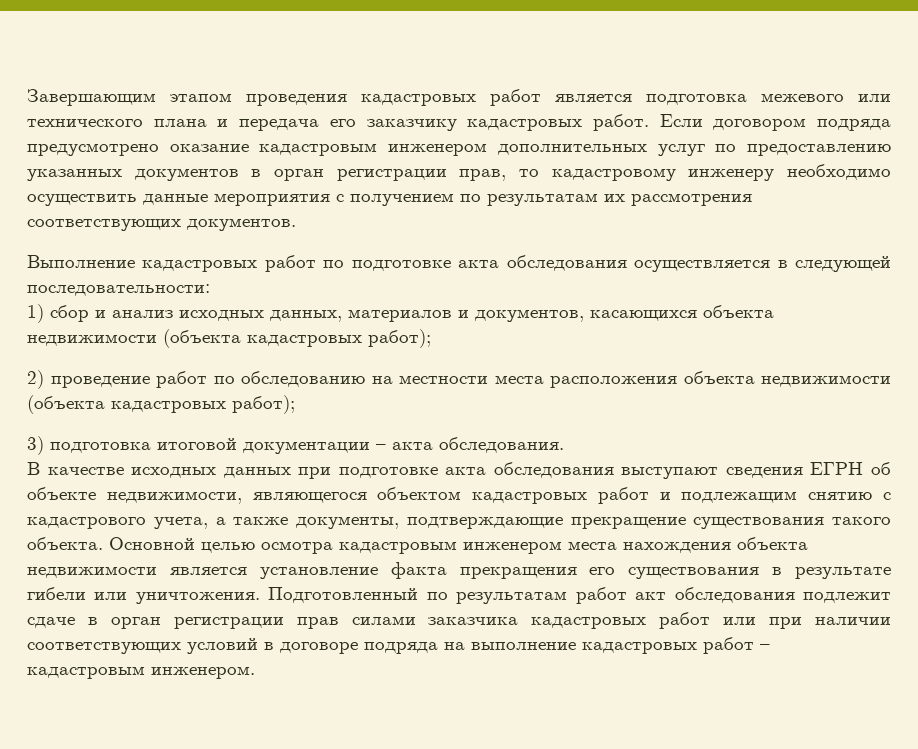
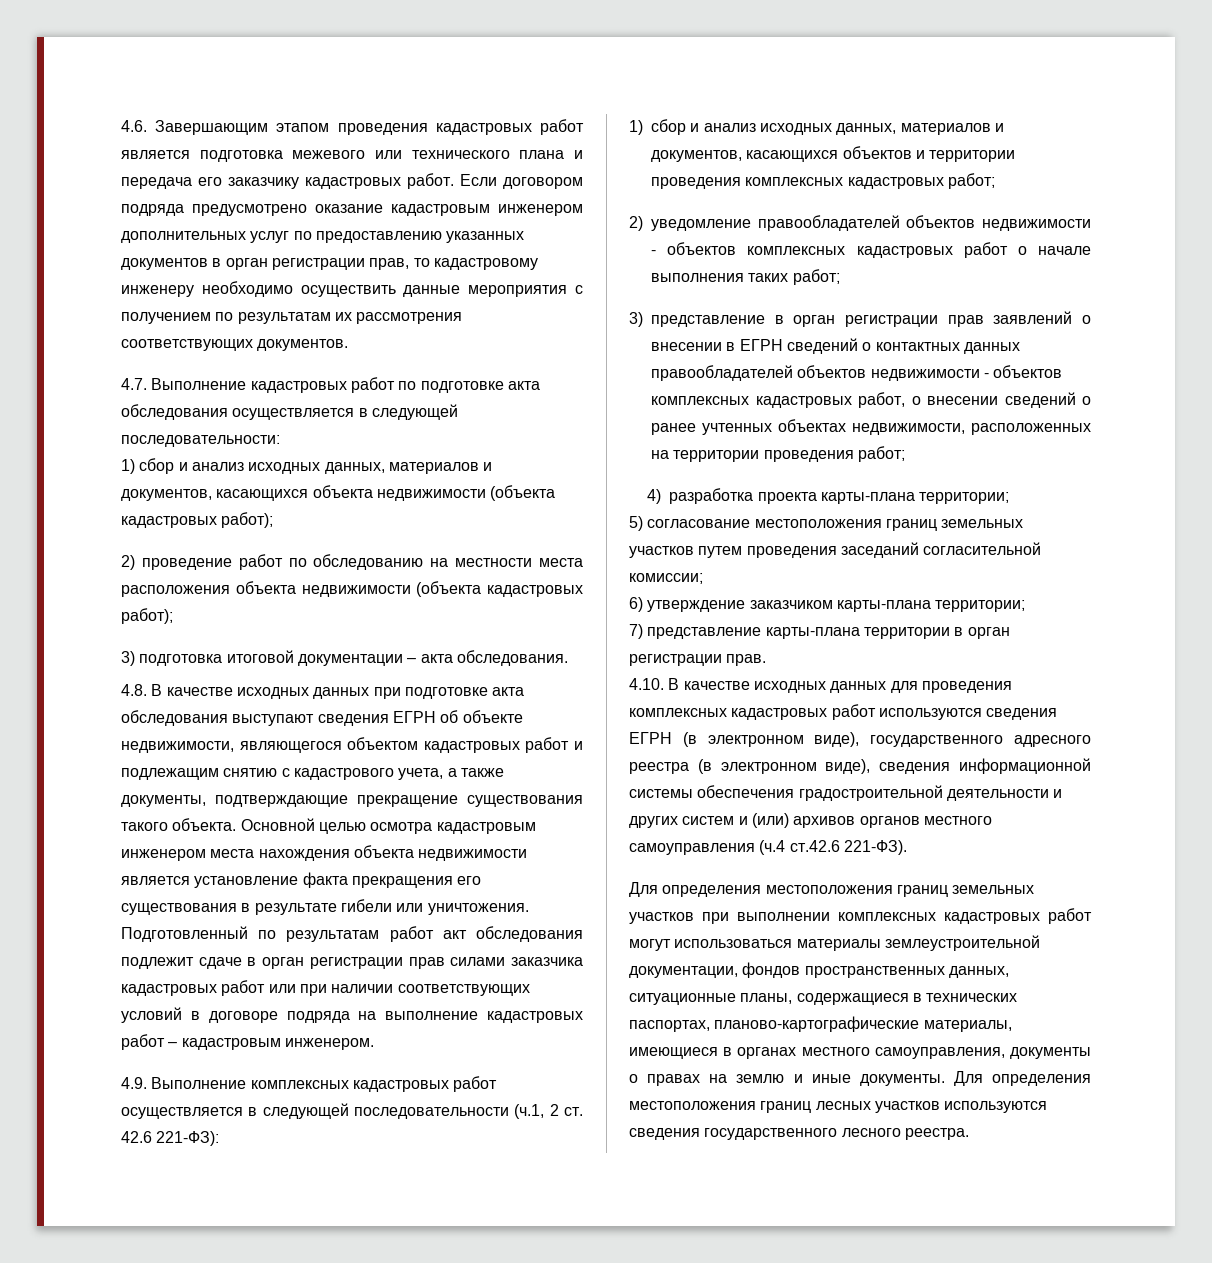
- Завершающим этапом проведения кадастровых работ является подготовка межевого или технического плана и передача его заказчику кадастровых работ.
+ 4.6. Завершающим этапом проведения кадастровых работ является подготовка межевого или технического плана и передача его заказчику кадастровых работ.
- Выполнение кадастровых работ по подготовке акта обследования осуществляется в следующей последовательности:
+ 4.7. Выполнение кадастровых работ по подготовке акта обследования осуществляется в следующей последовательности:
- В качестве исходных данных при подготовке акта обследования выступают сведения ЕГРН об объекте недвижимости, являющегося объектом кадастровых работ и подлежащим снятию с кадастрового учета, а также документы, подтверждающие прекращение существования такого объекта.
+ 4.8. В качестве исходных данных при подготовке акта обследования выступают сведения ЕГРН об объекте недвижимости, являющегося объектом кадастровых работ и подлежащим снятию с кадастрового учета, а также документы, подтверждающие прекращение существования такого объекта.
+ 4.9. Выполнение комплексных кадастровых работ осуществляется в следующей последовательности (ч.1, 2 ст. 42.6 221-ФЗ):
+ 1) сбор и анализ исходных данных, материалов и документов, касающихся объектов и территории проведения комплексных кадастровых работ;
+ 2) уведомление правообладателей объектов недвижимости - объектов комплексных кадастровых работ о начале выполнения таких работ;
+ 3) представление в орган регистрации прав заявлений о внесении в ЕГРН сведений о контактных данных правообладателей объектов недвижимости - объектов комплексных кадастровых работ, о внесении сведений о ранее учтенных объектах недвижимости, расположенных на территории проведения работ;
+ 4) разработка проекта карты-плана территории;
+ 5) согласование местоположения границ земельных участков путем проведения заседаний согласительной комиссии;
+ 6) утверждение заказчиком карты-плана территории;
+ 7) представление карты-плана территории в орган регистрации прав.
+ 4.10. В качестве исходных данных для проведения комплексных кадастровых работ используются сведения ЕГРН (в электронном виде), государственного адресного реестра (в электронном виде), сведения информационной системы обеспечения градостроительной деятельности и других систем и (или) архивов органов местного самоуправления (ч.4 ст.42.6 221-ФЗ).
+ Для определения местоположения границ земельных участков при выполнении комплексных кадастровых работ могут использоваться материалы землеустроительной документации, фондов пространственных данных, ситуационные планы, содержащиеся в технических паспортах, планово-картографические материалы, имеющиеся в органах местного самоуправления, документы о правах на землю и иные документы. Для определения местоположения границ лесных участков используются сведения государственного лесного реестра.

